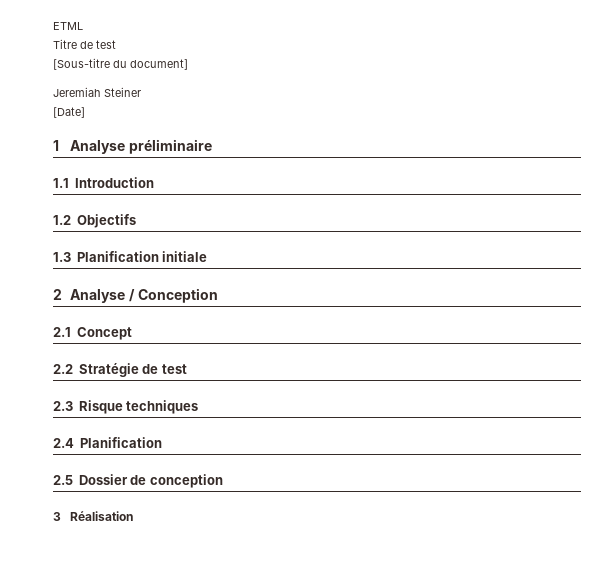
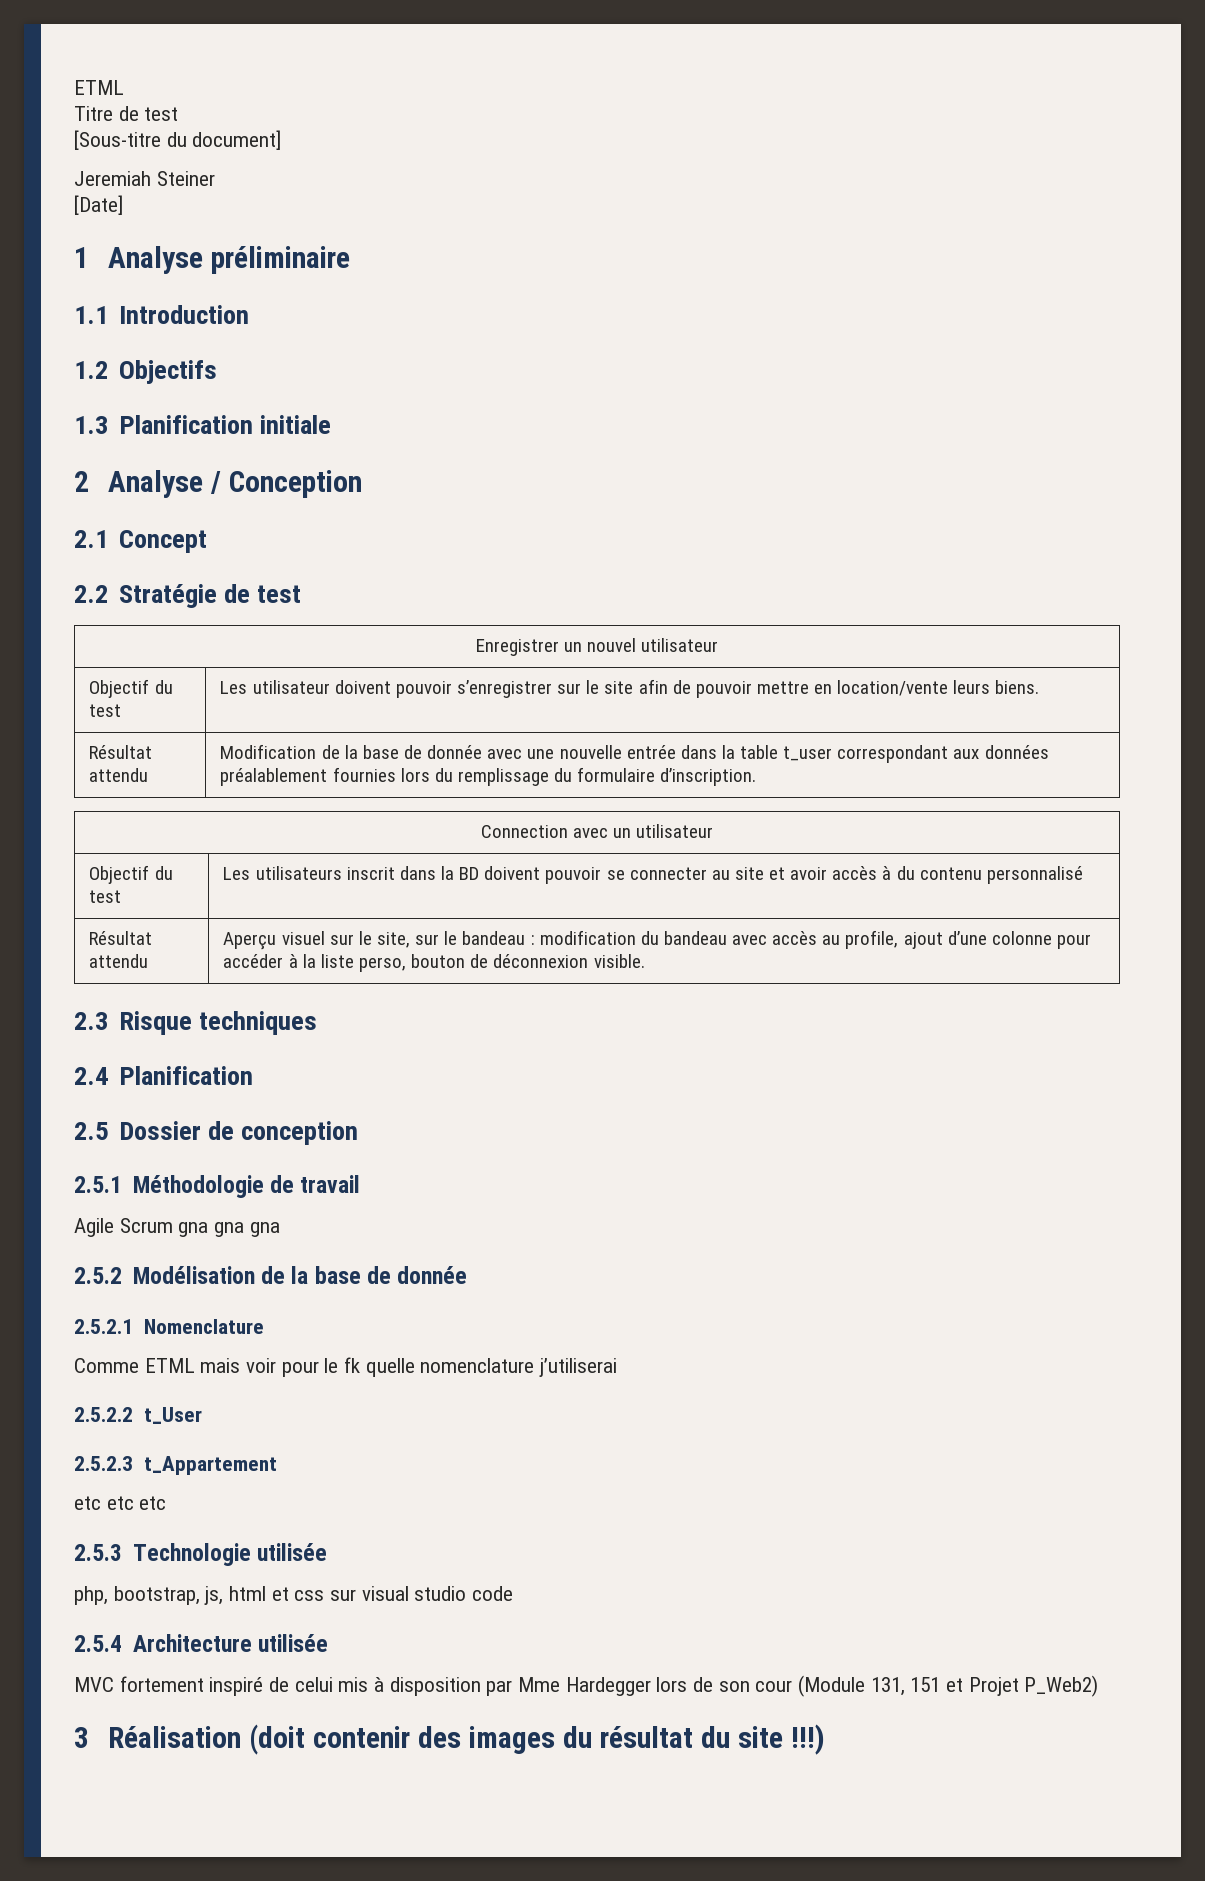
+ Enregistrer un nouvel utilisateur
+ Objectif du test | Les utilisateur doivent pouvoir s’enregistrer sur le site afin de pouvoir mettre en location/vente leurs biens.
+ Résultat attendu | Modification de la base de donnée avec une nouvelle entrée dans la table t_user correspondant aux données préalablement fournies lors du remplissage du formulaire d’inscription.
+ Connection avec un utilisateur
+ Objectif du test | Les utilisateurs inscrit dans la BD doivent pouvoir se connecter au site et avoir accès à du contenu personnalisé
+ Résultat attendu | Aperçu visuel sur le site, sur le bandeau : modification du bandeau avec accès au profile, ajout d’une colonne pour accéder à la liste perso, bouton de déconnexion visible.
- 3 Réalisation
+ 2.5.1 Méthodologie de travail
+ Agile Scrum gna gna gna
+ 2.5.2 Modélisation de la base de donnée
+ 2.5.2.1 Nomenclature
+ Comme ETML mais voir pour le fk quelle nomenclature j’utiliserai
+ 2.5.2.2 t_User
+ 2.5.2.3 t_Appartement
+ etc etc etc
+ 2.5.3 Technologie utilisée
+ php, bootstrap, js, html et css sur visual studio code
+ 2.5.4 Architecture utilisée
+ MVC fortement inspiré de celui mis à disposition par Mme Hardegger lors de son cour (Module 131, 151 et Projet P_Web2)
+ 3 Réalisation (doit contenir des images du résultat du site !!!)

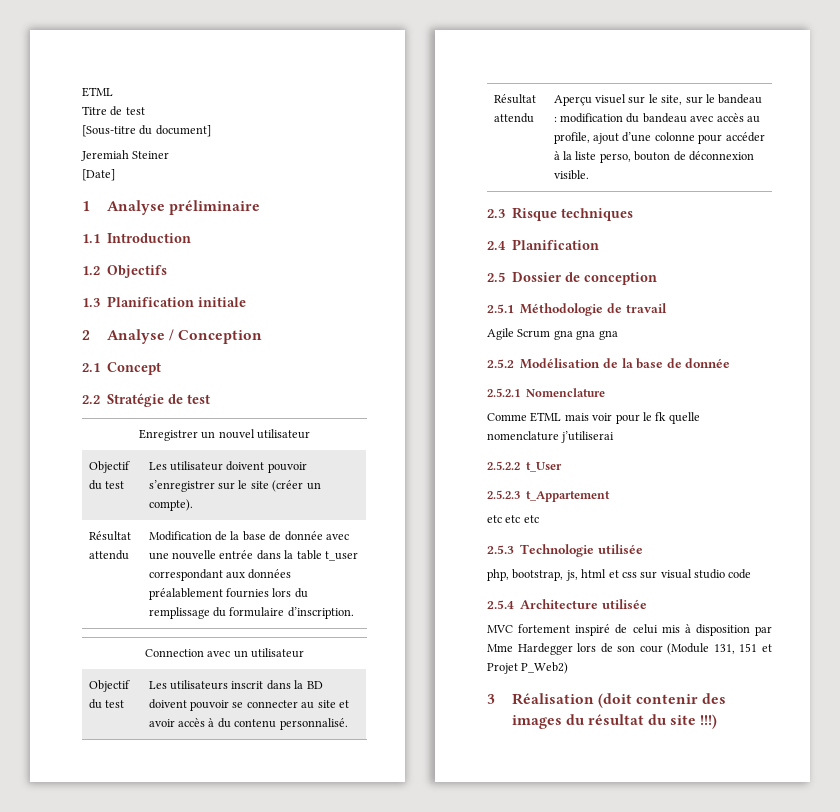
- Objectif du test | Les utilisateur doivent pouvoir s’enregistrer sur le site afin de pouvoir mettre en location/vente leurs biens.
+ Objectif du test | Les utilisateur doivent pouvoir s’enregistrer sur le site (créer un compte).
- Objectif du test | Les utilisateurs inscrit dans la BD doivent pouvoir se connecter au site et avoir accès à du contenu personnalisé
+ Objectif du test | Les utilisateurs inscrit dans la BD doivent pouvoir se connecter au site et avoir accès à du contenu personnalisé.

